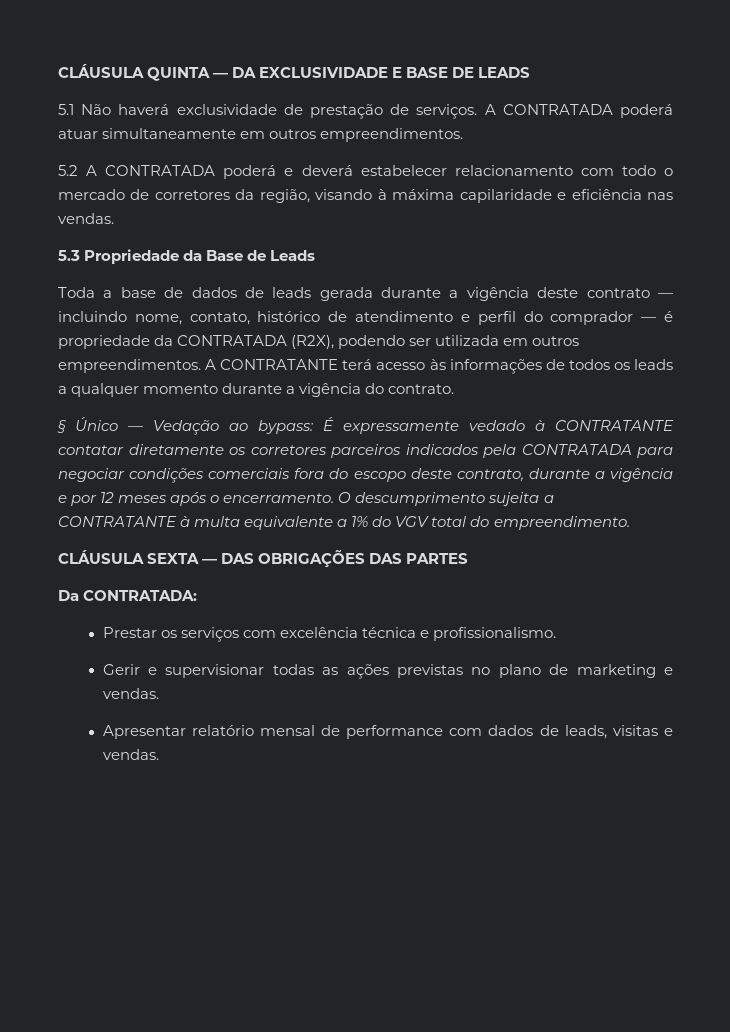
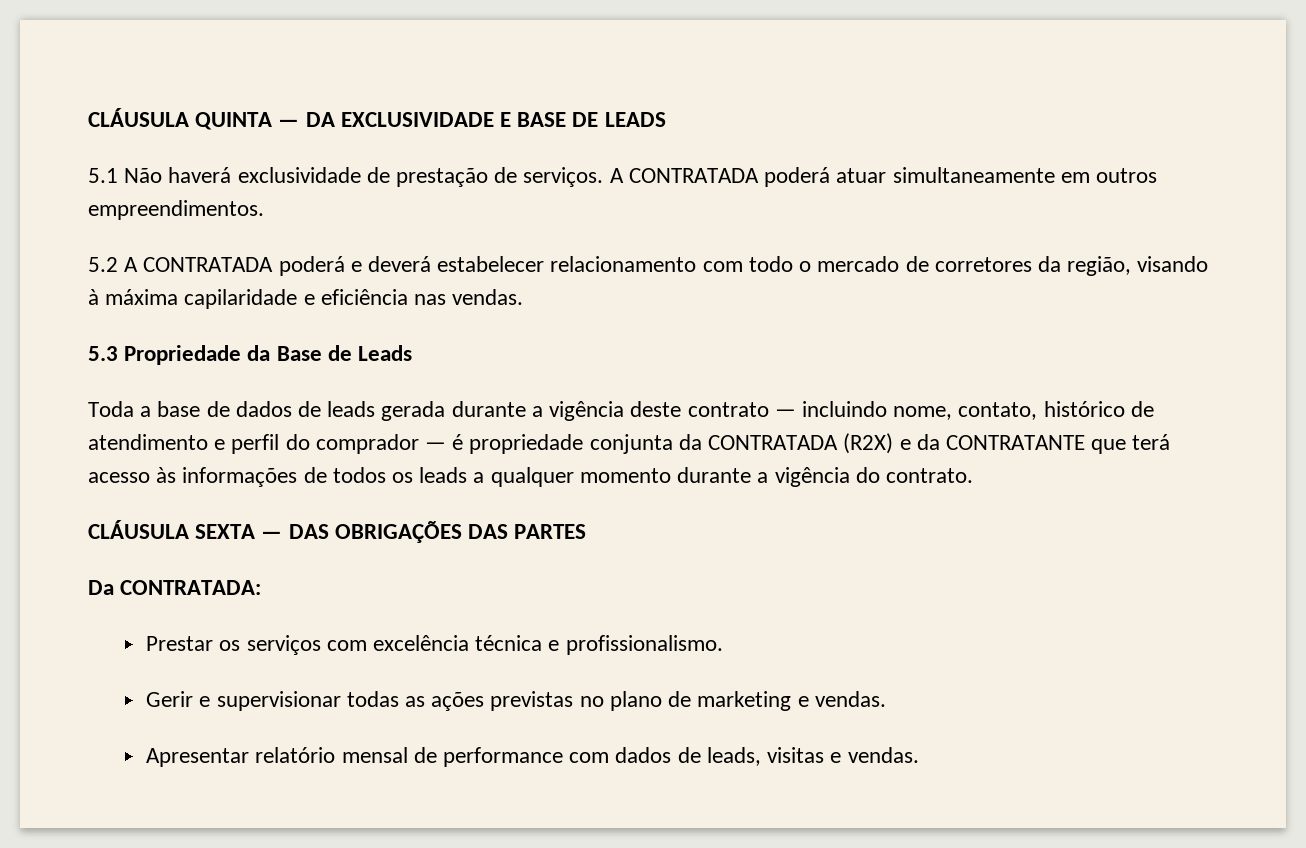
- Toda a base de dados de leads gerada durante a vigência deste contrato — incluindo nome, contato, histórico de atendimento e perfil do comprador — é propriedade da CONTRATADA (R2X), podendo ser utilizada em outros empreendimentos. A CONTRATANTE terá acesso às informações de todos os leads a qualquer momento durante a vigência do contrato.
+ Toda a base de dados de leads gerada durante a vigência deste contrato — incluindo nome, contato, histórico de atendimento e perfil do comprador — é propriedade conjunta da CONTRATADA (R2X) e da CONTRATANTE que terá acesso às informações de todos os leads a qualquer momento durante a vigência do contrato.
- § Único — Vedação ao bypass: É expressamente vedado à CONTRATANTE contatar diretamente os corretores parceiros indicados pela CONTRATADA para negociar condições comerciais fora do escopo deste contrato, durante a vigência e por 12 meses após o encerramento. O descumprimento sujeita a CONTRATANTE à multa equivalente a 1% do VGV total do empreendimento.

